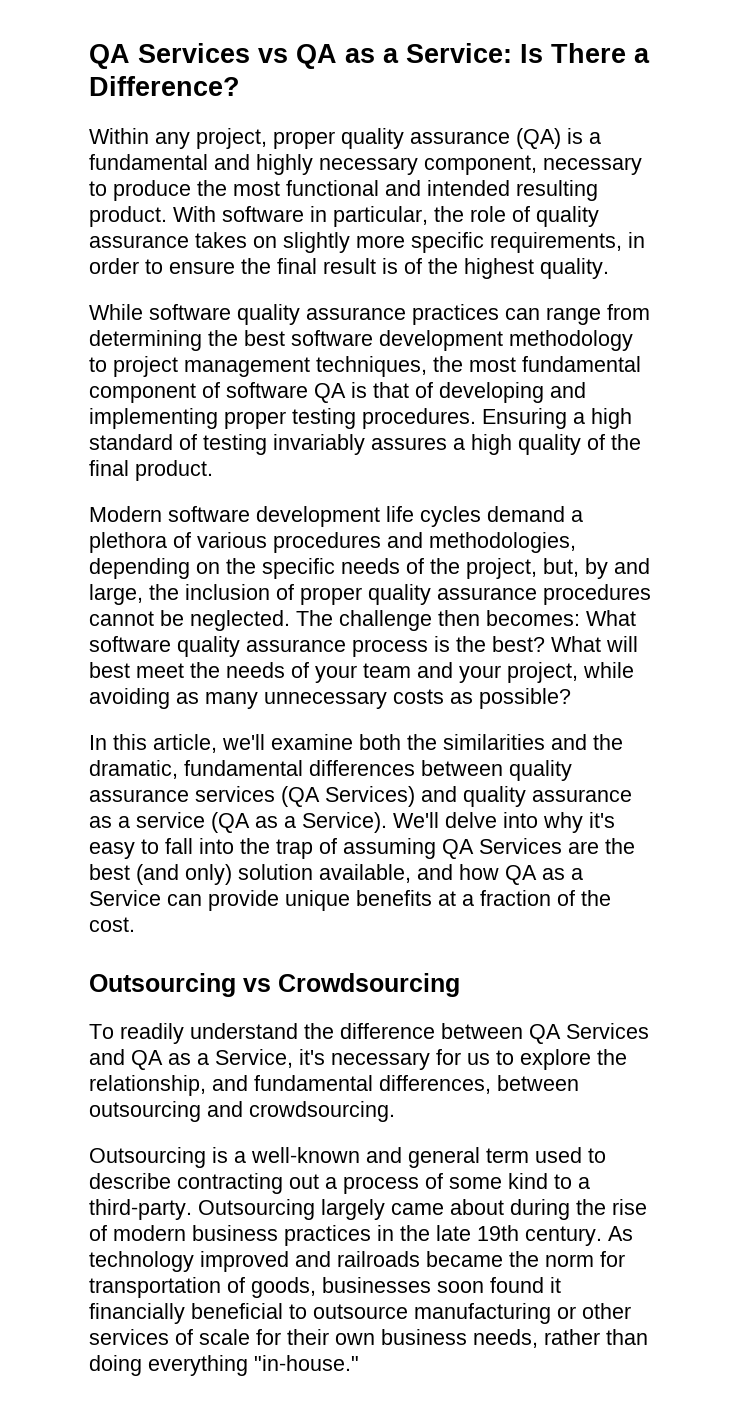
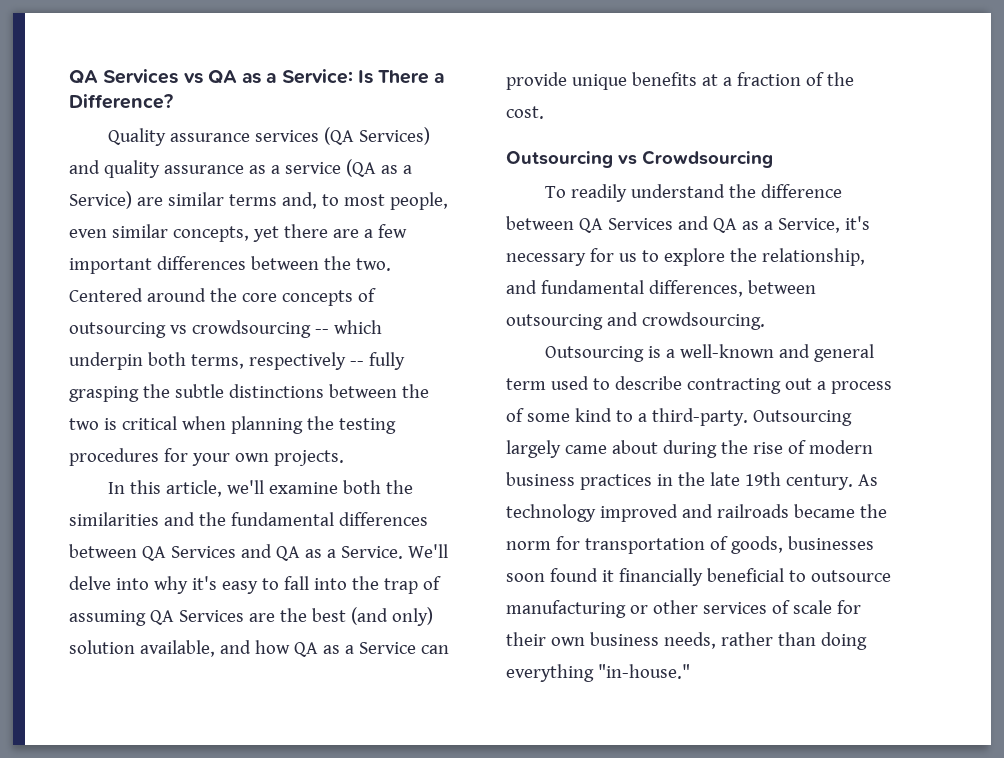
- Within any project, proper quality assurance (QA) is a fundamental and highly necessary component, necessary to produce the most functional and intended resulting product. With software in particular, the role of quality assurance takes on slightly more specific requirements, in order to ensure the final result is of the highest quality.
- While software quality assurance practices can range from determining the best software development methodology to project management techniques, the most fundamental component of software QA is that of developing and implementing proper testing procedures. Ensuring a high standard of testing invariably assures a high quality of the final product.
- Modern software development life cycles demand a plethora of various procedures and methodologies, depending on the specific needs of the project, but, by and large, the inclusion of proper quality assurance procedures cannot be neglected. The challenge then becomes: What software quality assurance process is the best? What will best meet the needs of your team and your project, while avoiding as many unnecessary costs as possible?
- In this article, we'll examine both the similarities and the dramatic, fundamental differences between quality assurance services (QA Services) and quality assurance as a service (QA as a Service).
+ Quality assurance services (QA Services) and quality assurance as a service (QA as a Service) are similar terms and, to most people, even similar concepts, yet there are a few important differences between the two. Centered around the core concepts of outsourcing vs crowdsourcing -- which underpin both terms, respectively -- fully grasping the subtle distinctions between the two is critical when planning the testing procedures for your own projects.
+ In this article, we'll examine both the similarities and the fundamental differences between QA Services and QA as a Service.

